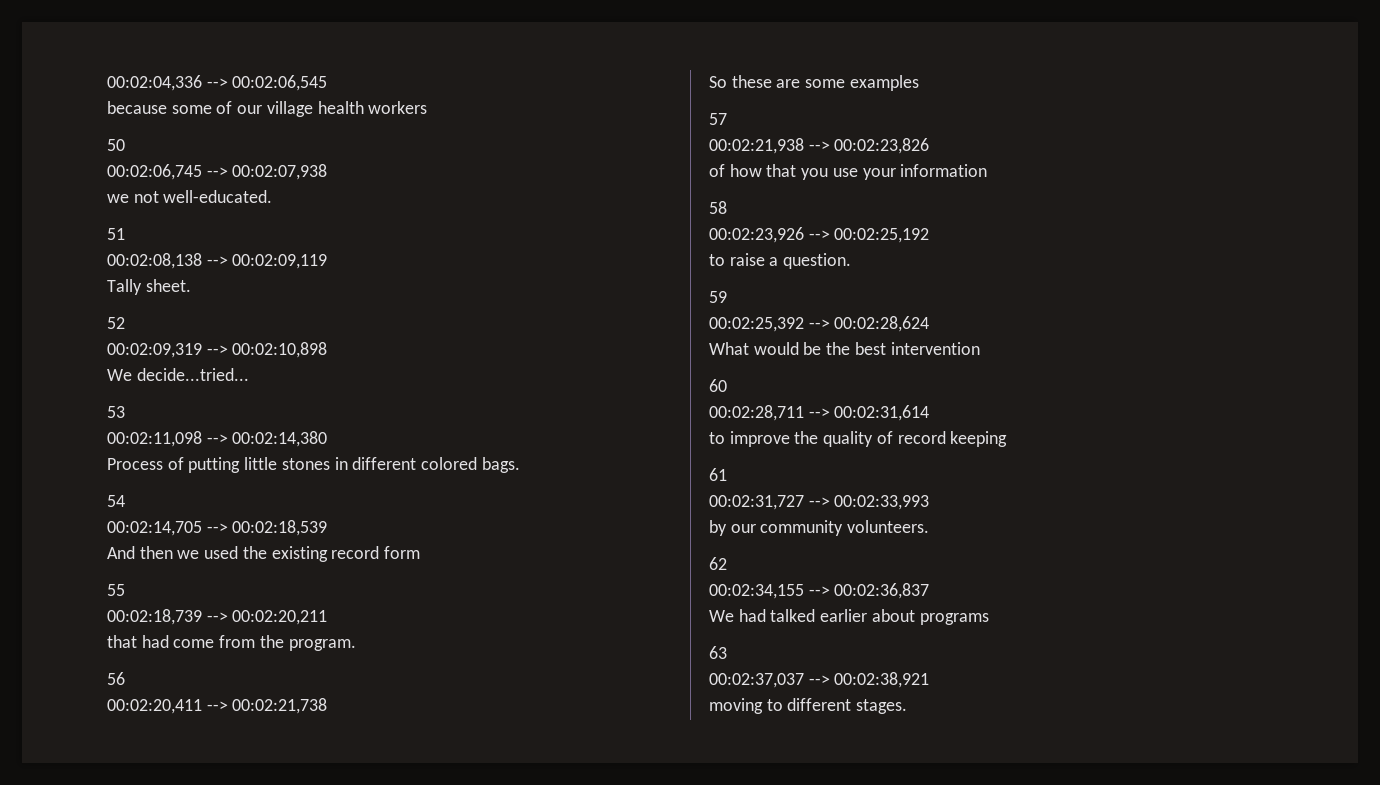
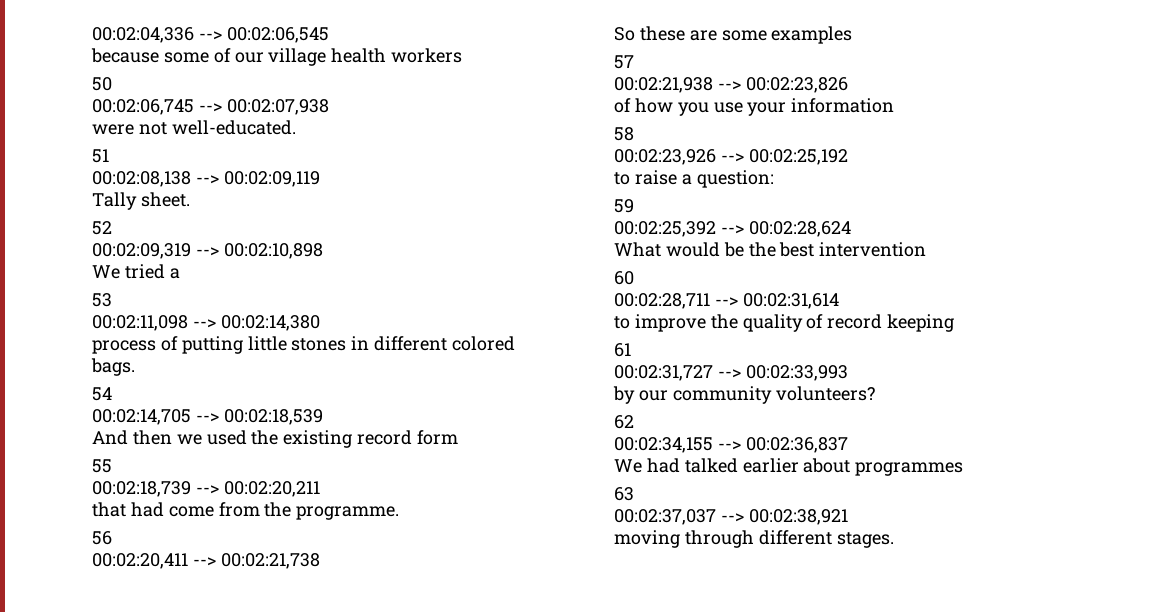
- we not well-educated.
+ were not well-educated.
- We decide...tried...
+ We tried a
- Process of putting little stones in different colored bags.
+ process of putting little stones in different colored bags.
- that had come from the program.
+ that had come from the programme.
- of how that you use your information
+ of how you use your information
- to raise a question.
+ to raise a question:
- by our community volunteers.
+ by our community volunteers?
- We had talked earlier about programs
+ We had talked earlier about programmes
- moving to different stages.
+ moving through different stages.

